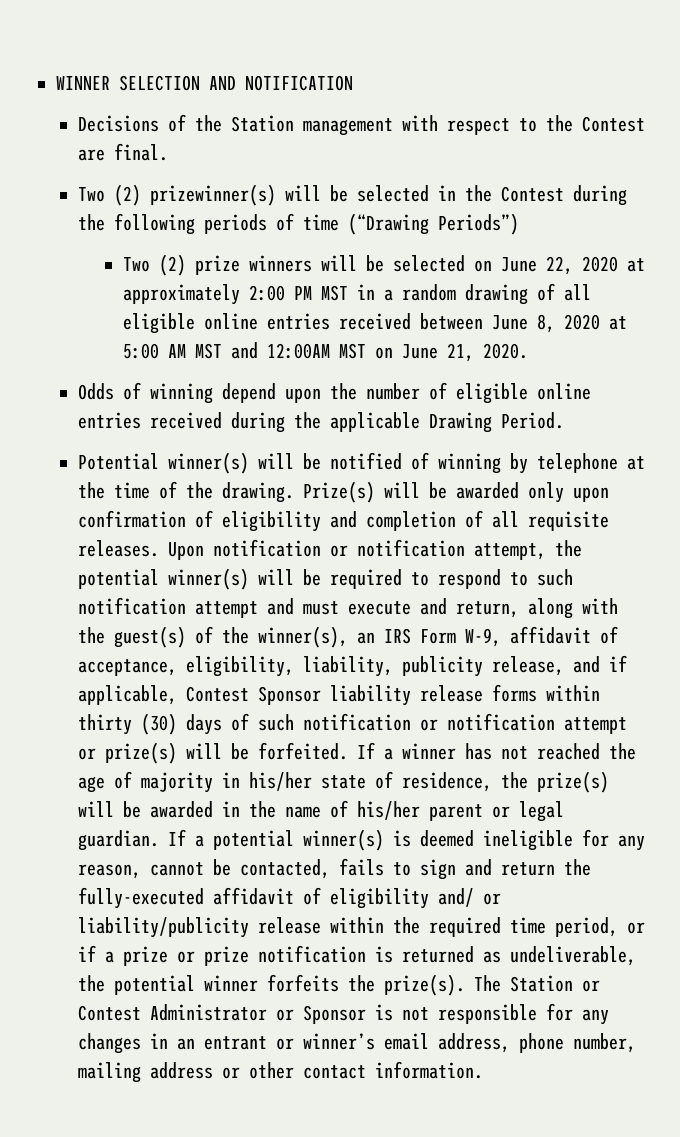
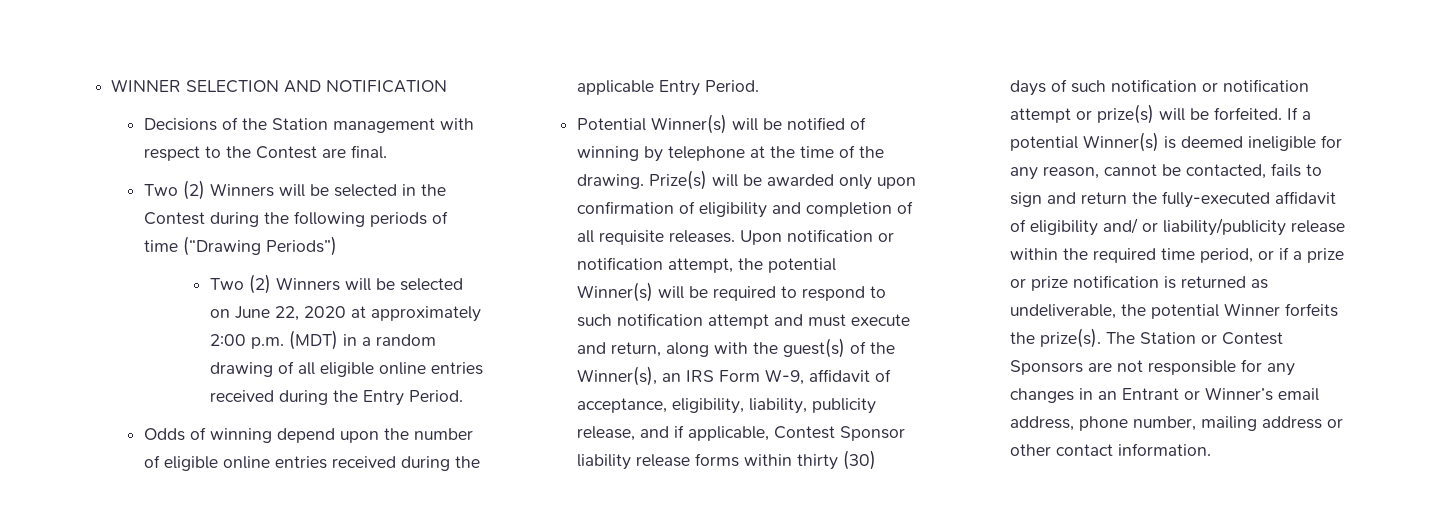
- Two (2) prizewinner(s) will be selected in the Contest during the following periods of time (“Drawing Periods”)
+ Two (2) Winners will be selected in the Contest during the following periods of time (“Drawing Periods”)
- Two (2) prize winners will be selected on June 22, 2020 at approximately 2:00 PM MST in a random drawing of all eligible online entries received between June 8, 2020 at 5:00 AM MST and 12:00AM MST on June 21, 2020.
+ Two (2) Winners will be selected on June 22, 2020 at approximately 2:00 p.m. (MDT) in a random drawing of all eligible online entries received during the Entry Period.
- Odds of winning depend upon the number of eligible online entries received during the applicable Drawing Period.
+ Odds of winning depend upon the number of eligible online entries received during the applicable Entry Period.
- Potential winner(s) will be notified of winning by telephone at the time of the drawing.
+ Potential Winner(s) will be notified of winning by telephone at the time of the drawing.
- Upon notification or notification attempt, the potential winner(s) will be required to respond to such notification attempt and must execute and return, along with the guest(s) of the winner(s), an IRS Form W-9, affidavit of acceptance, eligibility, liability, publicity release, and if applicable, Contest Sponsor liability release forms within thirty (30) days of such notification or notification attempt or prize(s) will be forfeited.
+ Upon notification or notification attempt, the potential Winner(s) will be required to respond to such notification attempt and must execute and return, along with the guest(s) of the Winner(s), an IRS Form W-9, affidavit of acceptance, eligibility, liability, publicity release, and if applicable, Contest Sponsor liability release forms within thirty (30) days of such notification or notification attempt or prize(s) will be forfeited.
- If a winner has not reached the age of majority in his/her state of residence, the prize(s) will be awarded in the name of his/her parent or legal guardian. If a potential winner(s) is deemed ineligible for any reason, cannot be contacted, fails to sign and return the fully-executed affidavit of eligibility and/ or liability/publicity release within the required time period, or if a prize or prize notification is returned as undeliverable, the potential winner forfeits the prize(s).
+ If a potential Winner(s) is deemed ineligible for any reason, cannot be contacted, fails to sign and return the fully-executed affidavit of eligibility and/ or liability/publicity release within the required time period, or if a prize or prize notification is returned as undeliverable, the potential Winner forfeits the prize(s).
- The Station or Contest Administrator or Sponsor is not responsible for any changes in an entrant or winner’s email address, phone number, mailing address or other contact information.
+ The Station or Contest Sponsors are not responsible for any changes in an Entrant or Winner’s email address, phone number, mailing address or other contact information.

